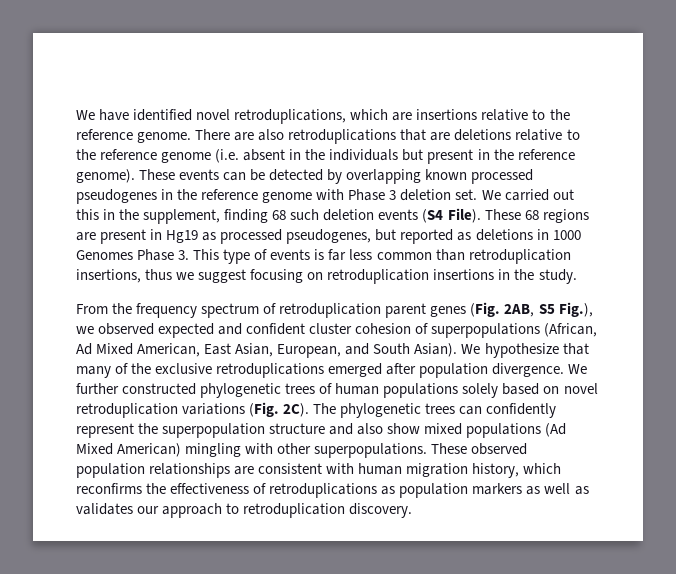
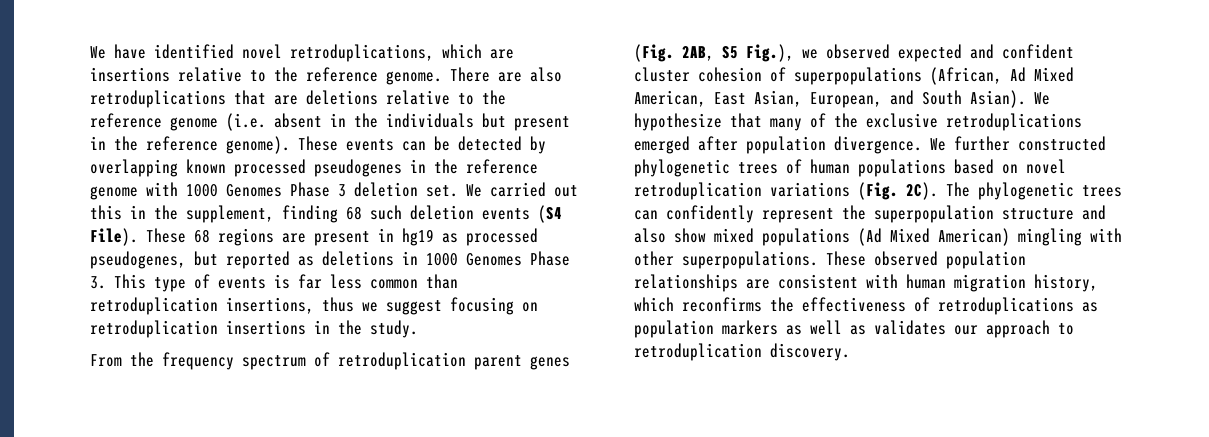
- These events can be detected by overlapping known processed pseudogenes in the reference genome with Phase 3 deletion set.
+ These events can be detected by overlapping known processed pseudogenes in the reference genome with 1000 Genomes Phase 3 deletion set.
- These 68 regions are present in Hg19 as processed pseudogenes, but reported as deletions in 1000 Genomes Phase 3. This type of events is far less common than retroduplication insertions, thus we suggest focusing on retroduplication insertions in the study.
+ These 68 regions are present in hg19 as processed pseudogenes, but reported as deletions in 1000 Genomes Phase 3. This type of events is far less common than retroduplication insertions, thus we suggest focusing on retroduplication insertions in the study.
- We further constructed phylogenetic trees of human populations solely based on novel retroduplication variations (Fig. 2C).
+ We further constructed phylogenetic trees of human populations based on novel retroduplication variations (Fig. 2C).

